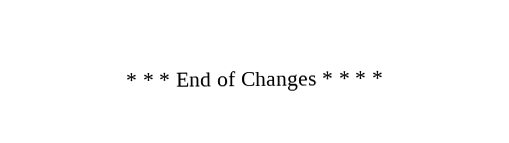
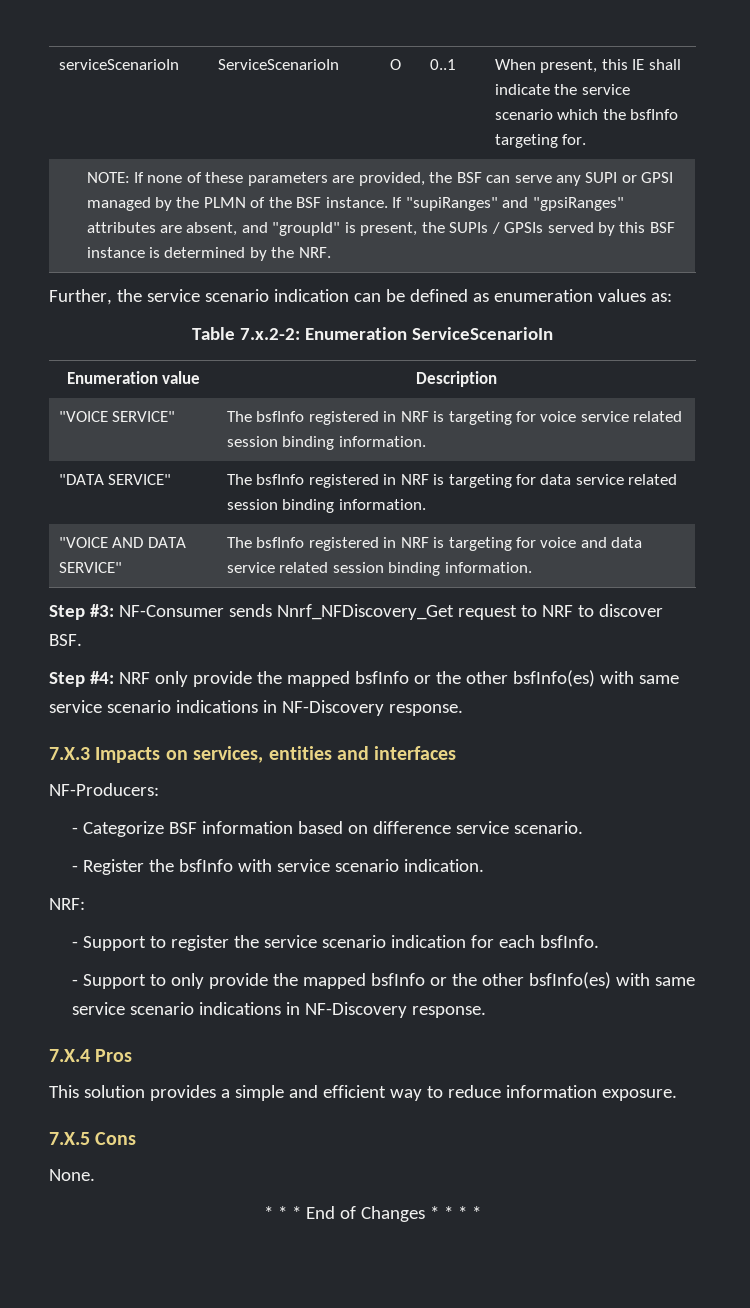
+ serviceScenarioIn | ServiceScenarioIn | O | 0..1 | When present, this IE shall indicate the service scenario which the bsfInfo targeting for.
+ NOTE: If none of these parameters are provided, the BSF can serve any SUPI or GPSI managed by the PLMN of the BSF instance. If "supiRanges" and "gpsiRanges" attributes are absent, and "groupId" is present, the SUPIs / GPSIs served by this BSF instance is determined by the NRF.
+ Further, the service scenario indication can be defined as enumeration values as:
+ Table 7.x.2-2: Enumeration ServiceScenarioIn
+ Enumeration value | Description
+ "VOICE SERVICE" | The bsfInfo registered in NRF is targeting for voice service related session binding information.
+ "DATA SERVICE" | The bsfInfo registered in NRF is targeting for data service related session binding information.
+ "VOICE AND DATA SERVICE" | The bsfInfo registered in NRF is targeting for voice and data service related session binding information.
+ Step #3: NF-Consumer sends Nnrf_NFDiscovery_Get request to NRF to discover BSF.
+ Step #4: NRF only provide the mapped bsfInfo or the other bsfInfo(es) with same service scenario indications in NF-Discovery response.
+ 7.X.3 Impacts on services, entities and interfaces
+ NF-Producers:
+ - Categorize BSF information based on difference service scenario.
+ - Register the bsfInfo with service scenario indication.
+ NRF:
+ - Support to register the service scenario indication for each bsfInfo.
+ - Support to only provide the mapped bsfInfo or the other bsfInfo(es) with same service scenario indications in NF-Discovery response.
+ 7.X.4 Pros
+ This solution provides a simple and efficient way to reduce information exposure.
+ 7.X.5 Cons
+ None.

